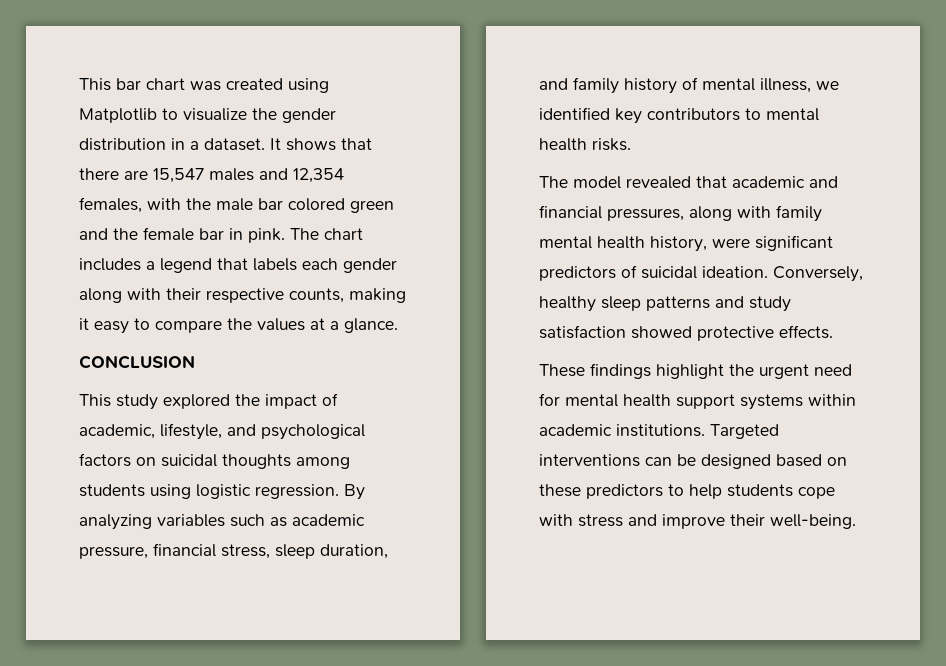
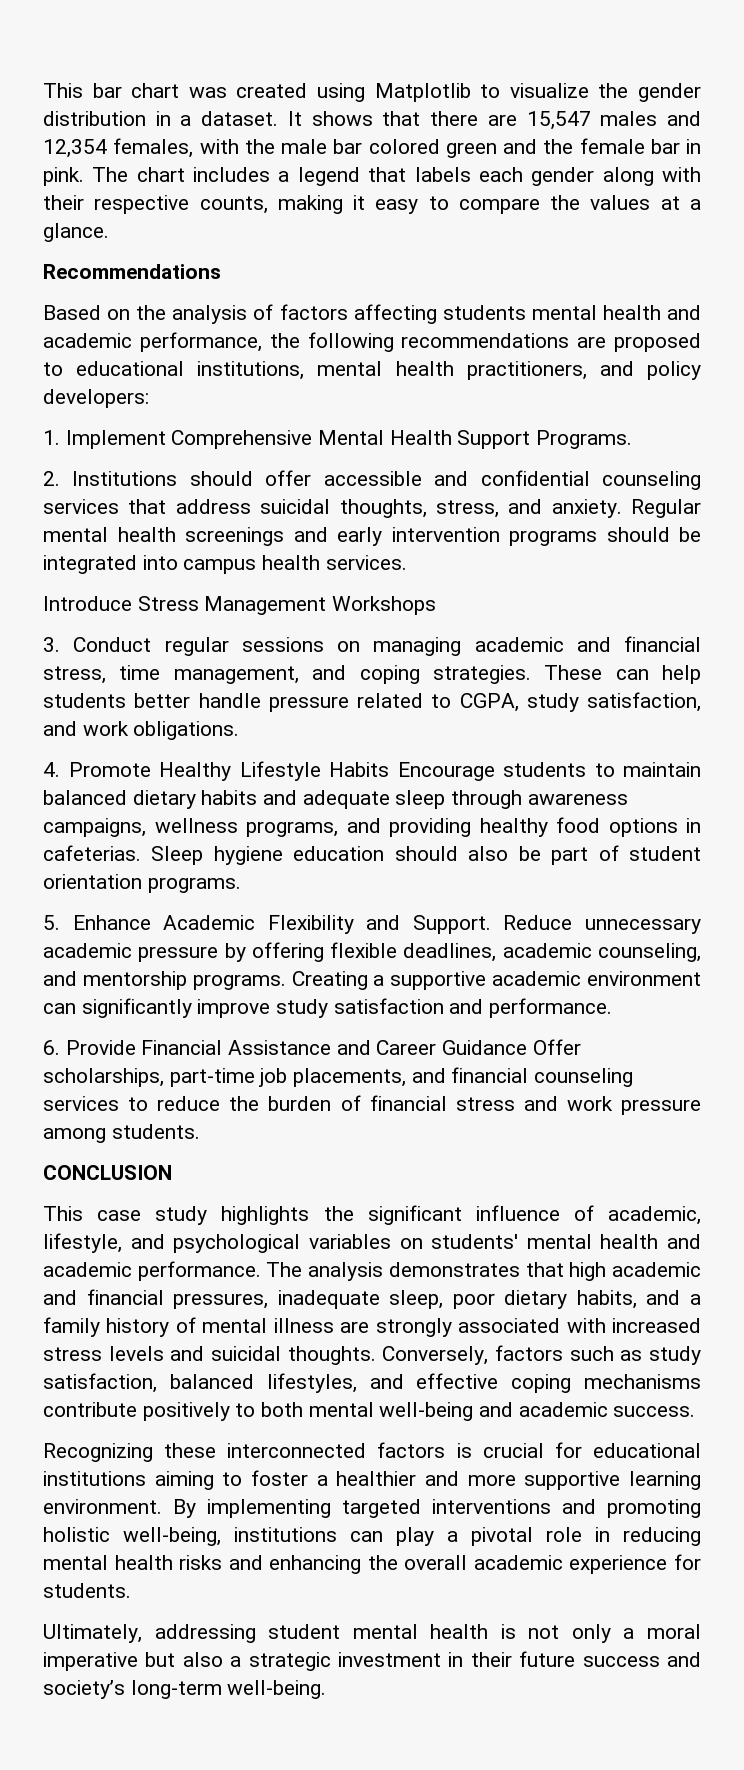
+ Recommendations
+ Based on the analysis of factors affecting students mental health and academic performance, the following recommendations are proposed to educational institutions, mental health practitioners, and policy developers:
+ 1. Implement Comprehensive Mental Health Support Programs.
+ 2. Institutions should offer accessible and confidential counseling services that address suicidal thoughts, stress, and anxiety. Regular mental health screenings and early intervention programs should be integrated into campus health services.
+ Introduce Stress Management Workshops
+ 3. Conduct regular sessions on managing academic and financial stress, time management, and coping strategies. These can help students better handle pressure related to CGPA, study satisfaction, and work obligations.
+ 4. Promote Healthy Lifestyle Habits Encourage students to maintain balanced dietary habits and adequate sleep through awareness campaigns, wellness programs, and providing healthy food options in cafeterias. Sleep hygiene education should also be part of student orientation programs.
+ 5. Enhance Academic Flexibility and Support. Reduce unnecessary academic pressure by offering flexible deadlines, academic counseling, and mentorship programs. Creating a supportive academic environment can significantly improve study satisfaction and performance.
+ 6. Provide Financial Assistance and Career Guidance Offer scholarships, part-time job placements, and financial counseling services to reduce the burden of financial stress and work pressure among students.
  CONCLUSION
- This study explored the impact of academic, lifestyle, and psychological factors on suicidal thoughts among students using logistic regression. By analyzing variables such as academic pressure, financial stress, sleep duration, and family history of mental illness, we identified key contributors to mental health risks.
- The model revealed that academic and financial pressures, along with family mental health history, were significant predictors of suicidal ideation. Conversely, healthy sleep patterns and study satisfaction showed protective effects.
- These findings highlight the urgent need for mental health support systems within academic institutions. Targeted interventions can be designed based on these predictors to help students cope with stress and improve their well-being.
+ This case study highlights the significant influence of academic, lifestyle, and psychological variables on students' mental health and academic performance. The analysis demonstrates that high academic and financial pressures, inadequate sleep, poor dietary habits, and a family history of mental illness are strongly associated with increased stress levels and suicidal thoughts. Conversely, factors such as study satisfaction, balanced lifestyles, and effective coping mechanisms contribute positively to both mental well-being and academic success.
+ Recognizing these interconnected factors is crucial for educational institutions aiming to foster a healthier and more supportive learning environment. By implementing targeted interventions and promoting holistic well-being, institutions can play a pivotal role in reducing mental health risks and enhancing the overall academic experience for students.
+ Ultimately, addressing student mental health is not only a moral imperative but also a strategic investment in their future success and society’s long-term well-being.

